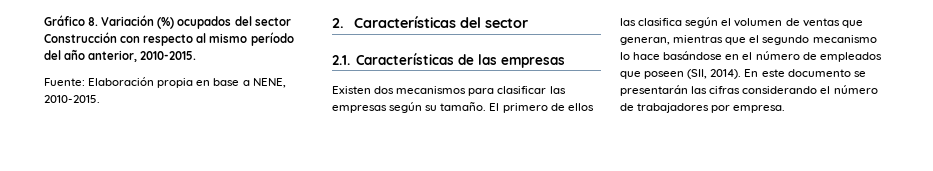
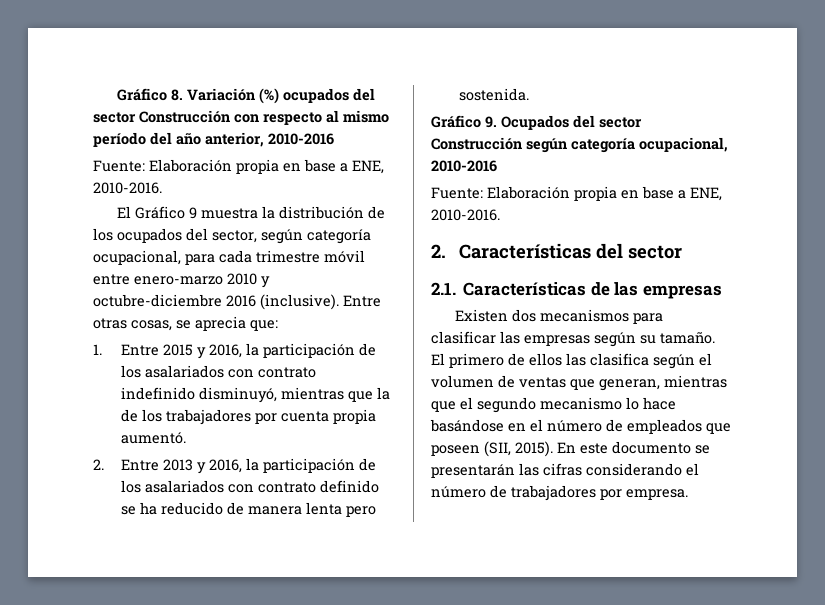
- Gráfico 8. Variación (%) ocupados del sector Construcción con respecto al mismo período del año anterior, 2010-2015.
- Fuente: Elaboración propia en base a NENE, 2010-2015.
+ Gráfico 8. Variación (%) ocupados del sector Construcción con respecto al mismo período del año anterior, 2010-2016
+ Fuente: Elaboración propia en base a ENE, 2010-2016.
+ El Gráfico 9 muestra la distribución de los ocupados del sector, según categoría ocupacional, para cada trimestre móvil entre enero-marzo 2010 y octubre-diciembre 2016 (inclusive). Entre otras cosas, se aprecia que:
+ 1. Entre 2015 y 2016, la participación de los asalariados con contrato indefinido disminuyó, mientras que la de los trabajadores por cuenta propia aumentó.
+ 2. Entre 2013 y 2016, la participación de los asalariados con contrato definido se ha reducido de manera lenta pero sostenida.
+ Gráfico 9. Ocupados del sector Construcción según categoría ocupacional, 2010-2016
+ Fuente: Elaboración propia en base a ENE, 2010-2016.
- El primero de ellos las clasifica según el volumen de ventas que generan, mientras que el segundo mecanismo lo hace basándose en el número de empleados que poseen (SII, 2014).
+ El primero de ellos las clasifica según el volumen de ventas que generan, mientras que el segundo mecanismo lo hace basándose en el número de empleados que poseen (SII, 2015).

